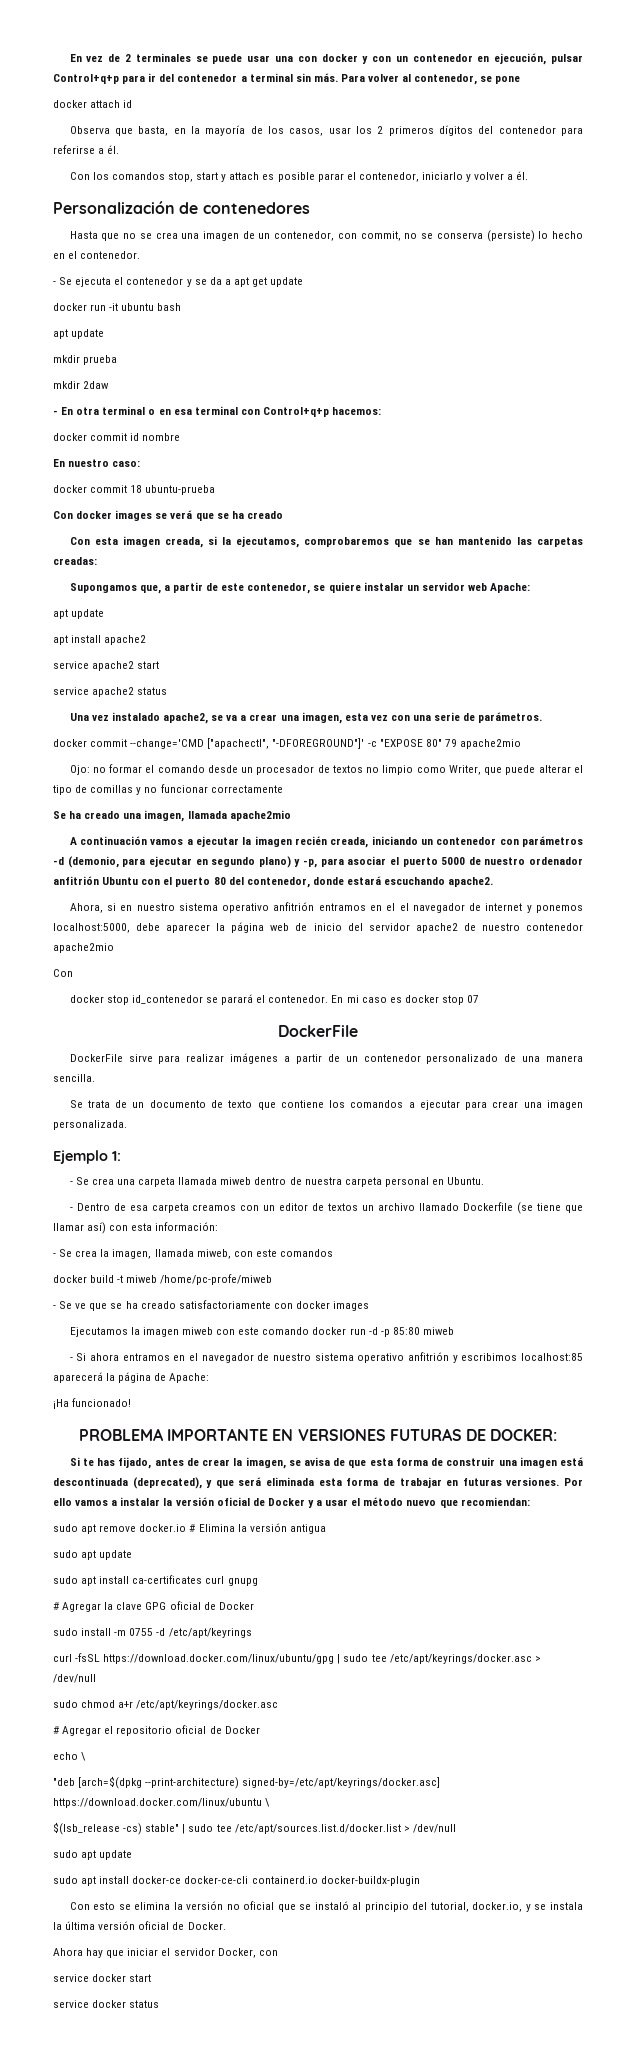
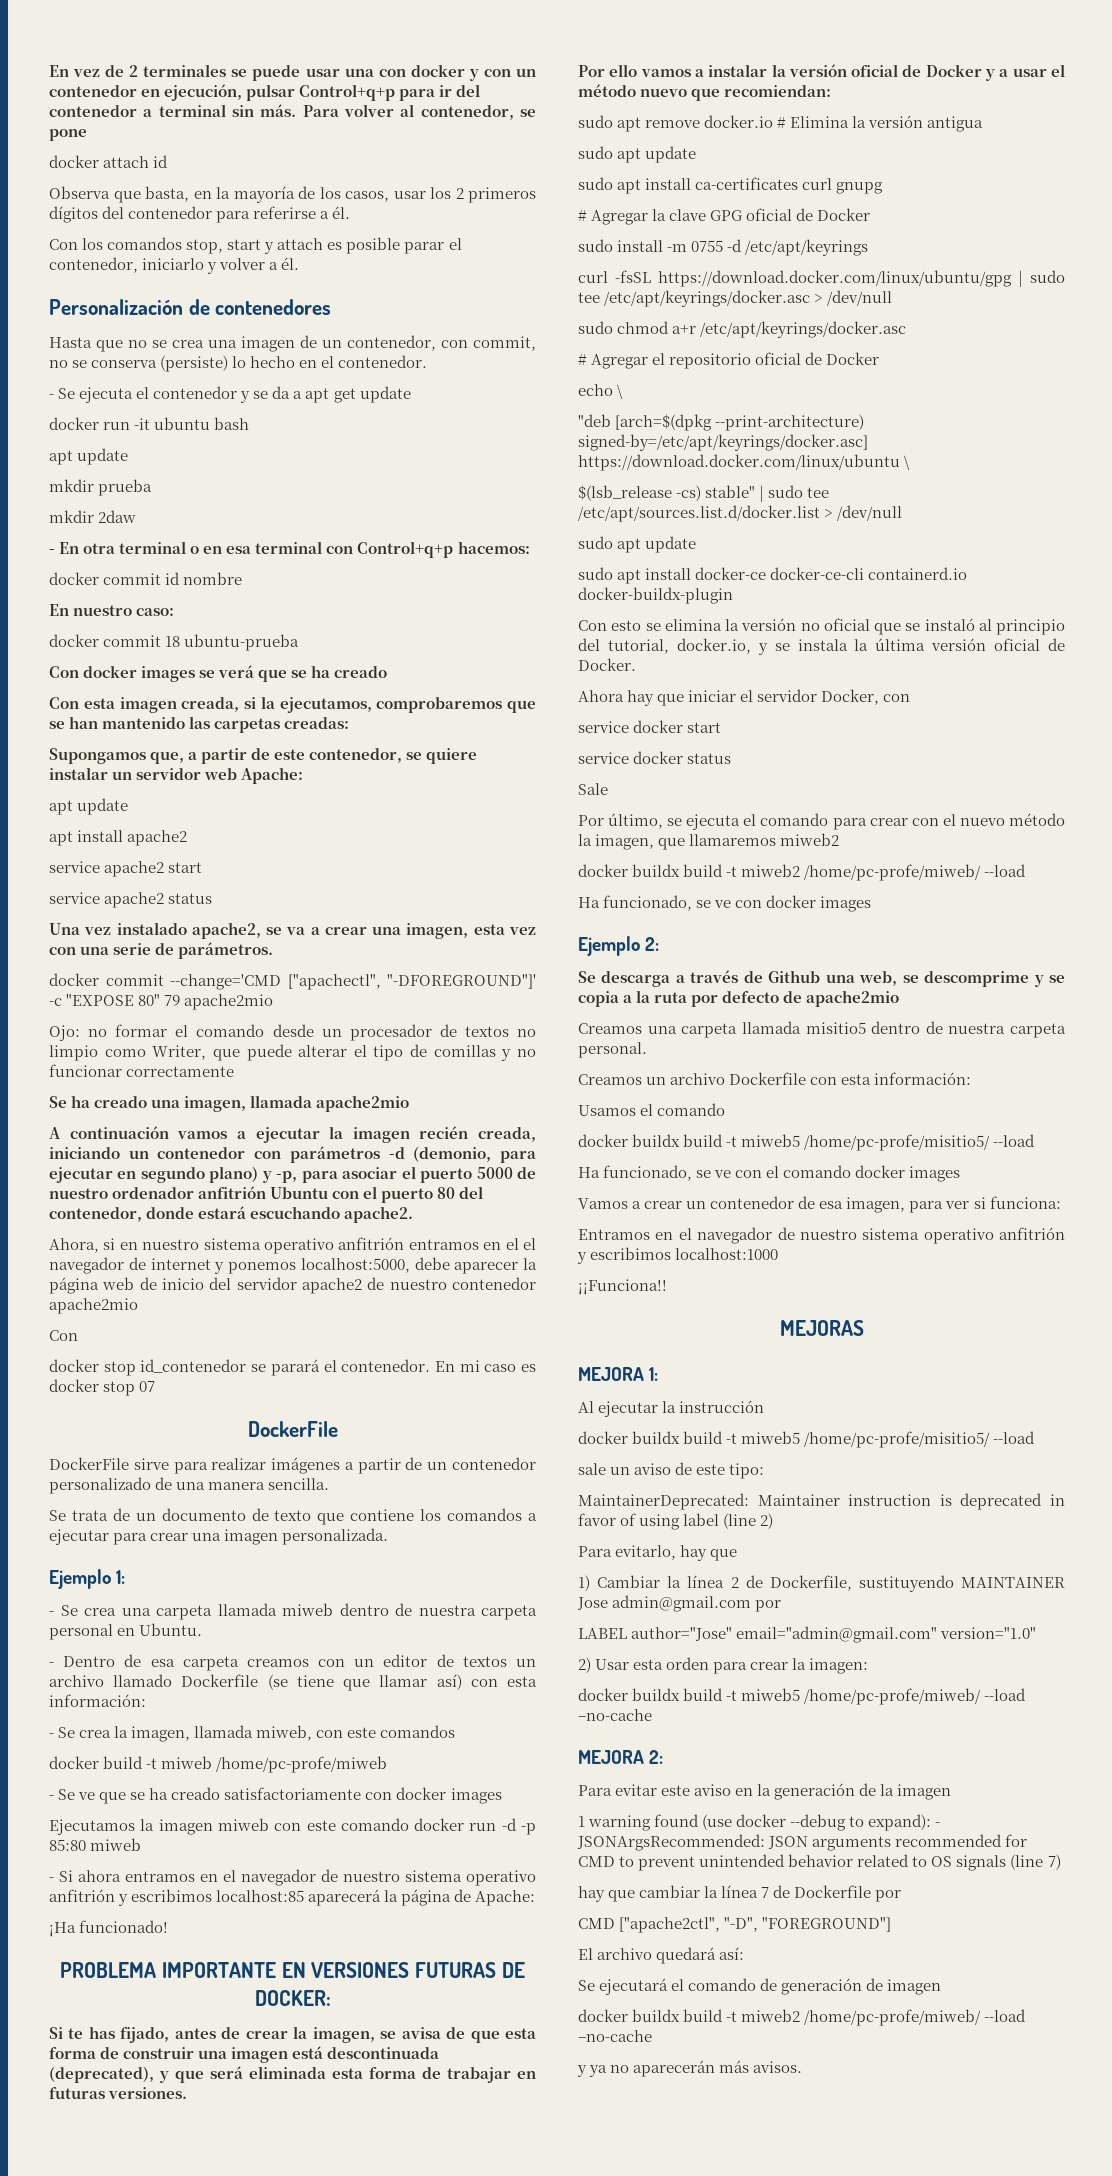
- Si te has fijado, antes de crear la imagen, se avisa de que esta forma de construir una imagen está descontinuada (deprecated), y que será eliminada esta forma de trabajar en futuras versiones. Por ello vamos a instalar la versión oficial de Docker y a usar el método nuevo que recomiendan:
+ Si te has fijado, antes de crear la imagen, se avisa de que esta forma de construir una imagen está descontinuada (deprecated), y que será eliminada esta forma de trabajar en futuras versiones.
+ Por ello vamos a instalar la versión oficial de Docker y a usar el método nuevo que recomiendan:
+ Sale
+ Por último, se ejecuta el comando para crear con el nuevo método la imagen, que llamaremos miweb2
+ docker buildx build -t miweb2 /home/pc-profe/miweb/ --load
+ Ha funcionado, se ve con docker images
+ Ejemplo 2:
+ Se descarga a través de Github una web, se descomprime y se copia a la ruta por defecto de apache2mio
+ Creamos una carpeta llamada misitio5 dentro de nuestra carpeta personal.
+ Creamos un archivo Dockerfile con esta información:
+ Usamos el comando
+ docker buildx build -t miweb5 /home/pc-profe/misitio5/ --load
+ Ha funcionado, se ve con el comando docker images
+ Vamos a crear un contenedor de esa imagen, para ver si funciona:
+ Entramos en el navegador de nuestro sistema operativo anfitrión y escribimos localhost:1000
+ ¡¡Funciona!!
+ MEJORAS
+ MEJORA 1:
+ Al ejecutar la instrucción
+ docker buildx build -t miweb5 /home/pc-profe/misitio5/ --load
+ sale un aviso de este tipo:
+ MaintainerDeprecated: Maintainer instruction is deprecated in favor of using label (line 2)
+ Para evitarlo, hay que
+ 1) Cambiar la línea 2 de Dockerfile, sustituyendo MAINTAINER Jose admin@gmail.com por
+ LABEL author="Jose" email="admin@gmail.com" version="1.0"
+ 2) Usar esta orden para crear la imagen:
+ docker buildx build -t miweb5 /home/pc-profe/miweb/ --load –no-cache
+ MEJORA 2:
+ Para evitar este aviso en la generación de la imagen
+ 1 warning found (use docker --debug to expand): - JSONArgsRecommended: JSON arguments recommended for CMD to prevent unintended behavior related to OS signals (line 7)
+ hay que cambiar la línea 7 de Dockerfile por
+ CMD ["apache2ctl", "-D", "FOREGROUND"]
+ El archivo quedará así:
+ Se ejecutará el comando de generación de imagen
+ docker buildx build -t miweb2 /home/pc-profe/miweb/ --load –no-cache
+ y ya no aparecerán más avisos.

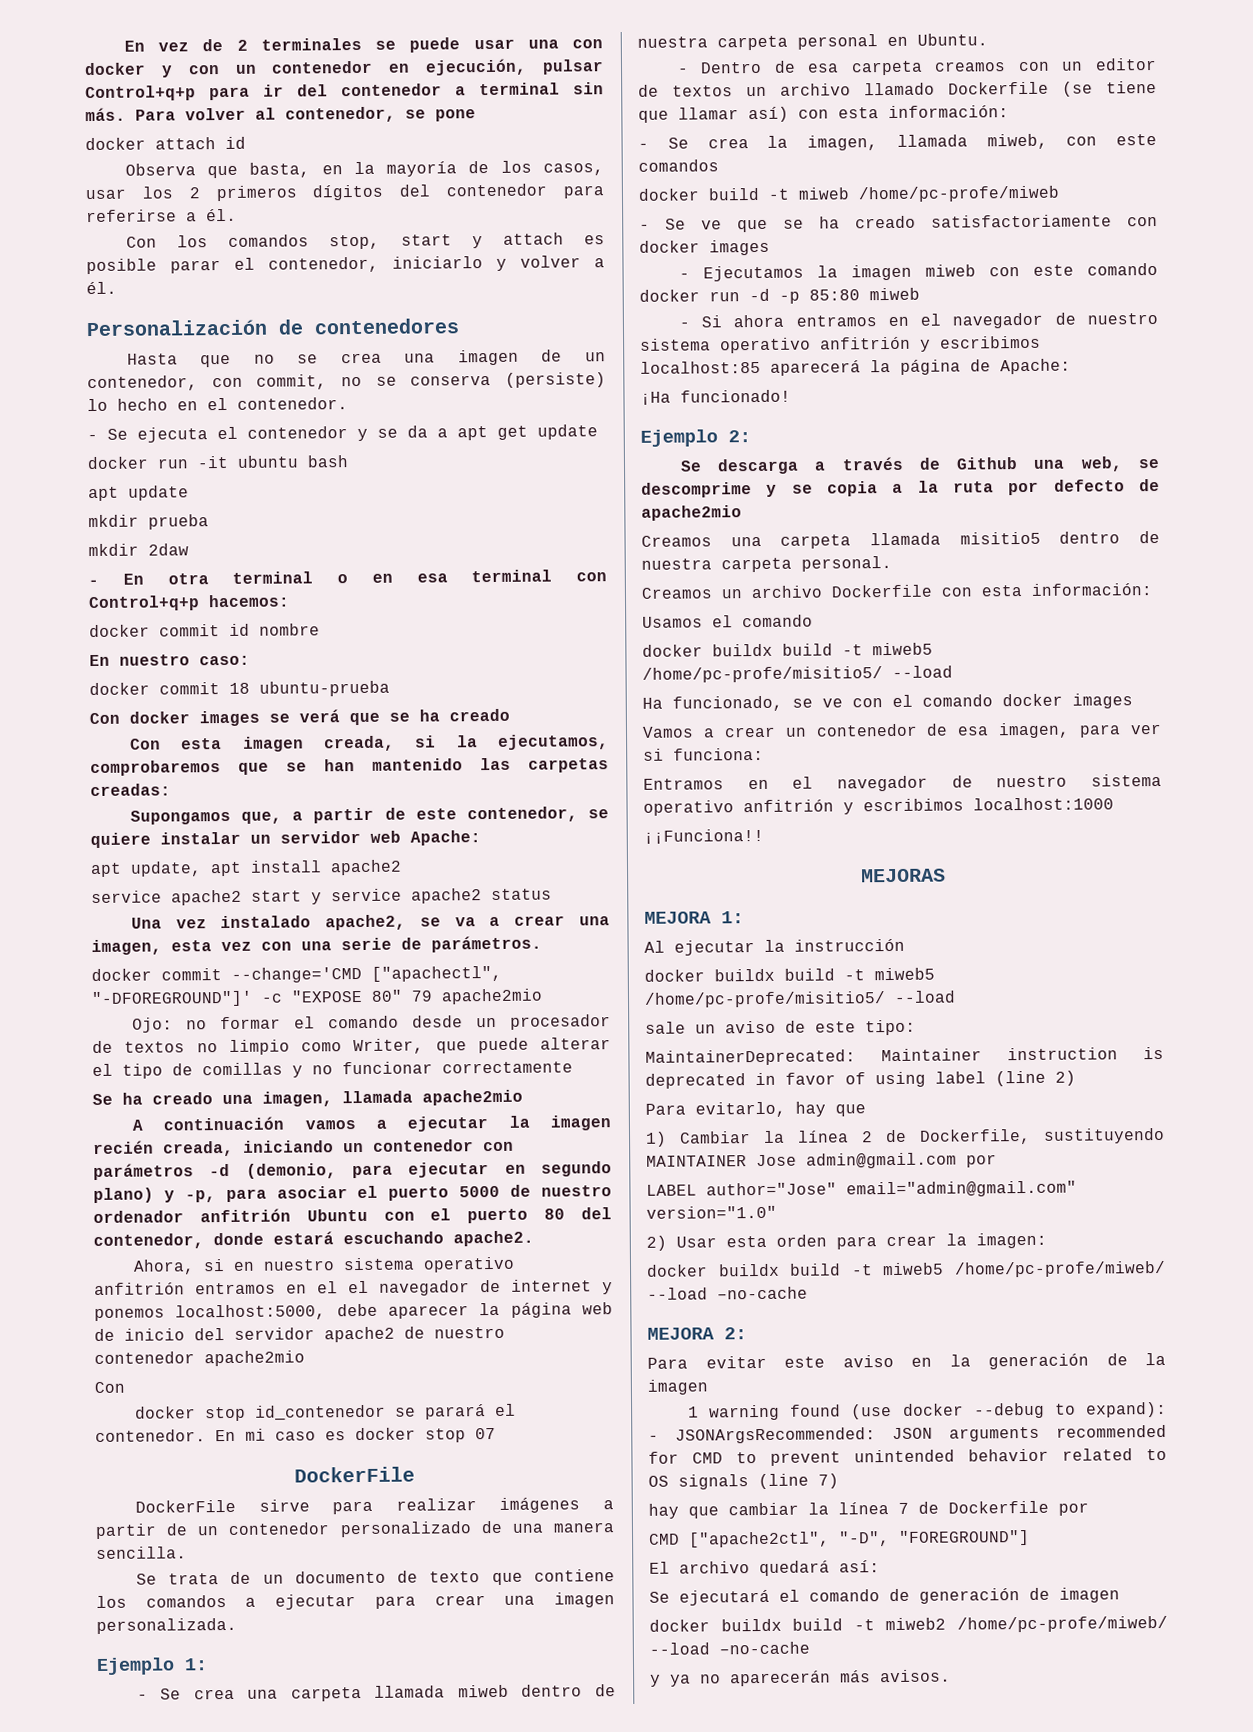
  Supongamos que, a partir de este contenedor, se quiere instalar un servidor web Apache:
- apt update
- apt install apache2
+ apt update, apt install apache2
- service apache2 start
- service apache2 status
+ service apache2 start y service apache2 status
- Ejecutamos la imagen miweb con este comando docker run -d -p 85:80 miweb
+ - Ejecutamos la imagen miweb con este comando docker run -d -p 85:80 miweb
- PROBLEMA IMPORTANTE EN VERSIONES FUTURAS DE DOCKER:
- Si te has fijado, antes de crear la imagen, se avisa de que esta forma de construir una imagen está descontinuada (deprecated), y que será eliminada esta forma de trabajar en futuras versiones.
- Por ello vamos a instalar la versión oficial de Docker y a usar el método nuevo que recomiendan:
- sudo apt remove docker.io # Elimina la versión antigua
- sudo apt update
- sudo apt install ca-certificates curl gnupg
- # Agregar la clave GPG oficial de Docker
- sudo install -m 0755 -d /etc/apt/keyrings
- curl -fsSL https://download.docker.com/linux/ubuntu/gpg | sudo tee /etc/apt/keyrings/docker.asc > /dev/null
- sudo chmod a+r /etc/apt/keyrings/docker.asc
- # Agregar el repositorio oficial de Docker
- echo \
- "deb [arch=$(dpkg --print-architecture) signed-by=/etc/apt/keyrings/docker.asc] https://download.docker.com/linux/ubuntu \
- $(lsb_release -cs) stable" | sudo tee /etc/apt/sources.list.d/docker.list > /dev/null
- sudo apt update
- sudo apt install docker-ce docker-ce-cli containerd.io docker-buildx-plugin
- Con esto se elimina la versión no oficial que se instaló al principio del tutorial, docker.io, y se instala la última versión oficial de Docker.
- Ahora hay que iniciar el servidor Docker, con
- service docker start
- service docker status
- Sale
- Por último, se ejecuta el comando para crear con el nuevo método la imagen, que llamaremos miweb2
- docker buildx build -t miweb2 /home/pc-profe/miweb/ --load
- Ha funcionado, se ve con docker images

